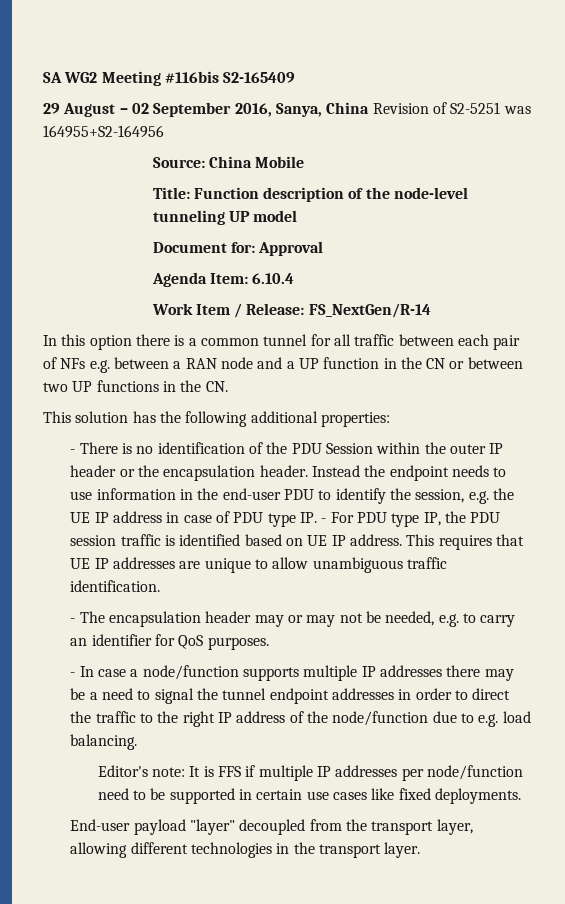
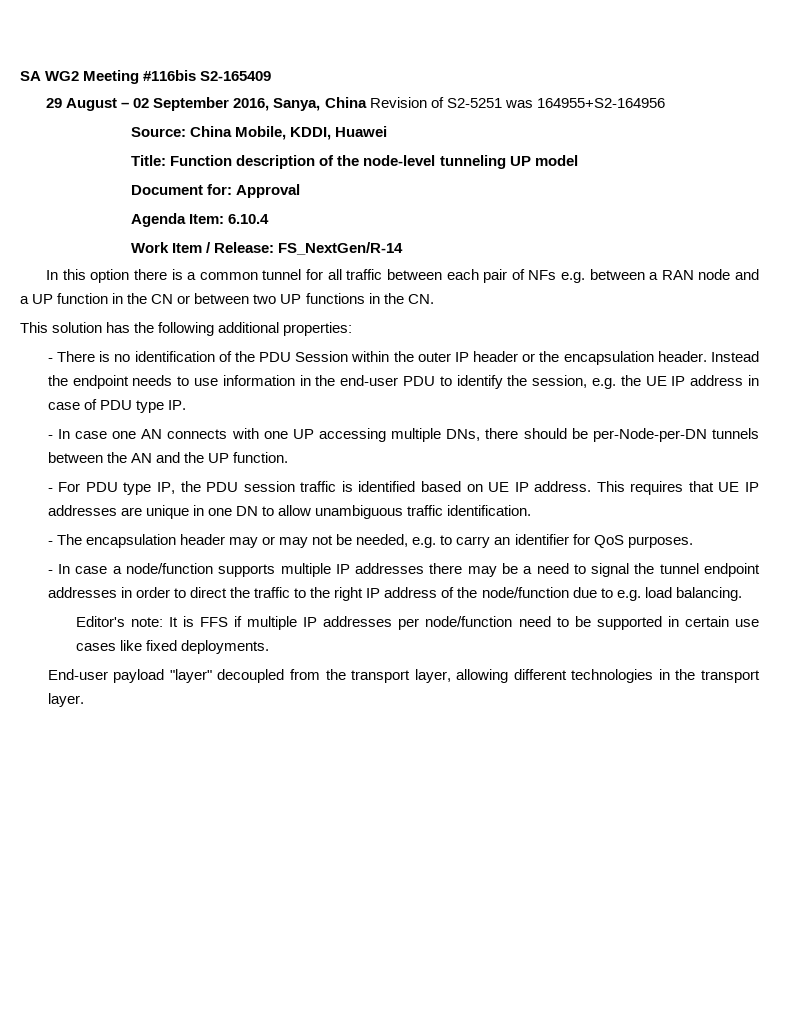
- Source: China Mobile
+ Source: China Mobile, KDDI, Huawei
- Instead the endpoint needs to use information in the end-user PDU to identify the session, e.g. the UE IP address in case of PDU type IP. - For PDU type IP, the PDU session traffic is identified based on UE IP address.
+ Instead the endpoint needs to use information in the end-user PDU to identify the session, e.g. the UE IP address in case of PDU type IP.
+ - In case one AN connects with one UP accessing multiple DNs, there should be per-Node-per-DN tunnels between the AN and the UP function.
+ - For PDU type IP, the PDU session traffic is identified based on UE IP address.
- This requires that UE IP addresses are unique to allow unambiguous traffic identification.
+ This requires that UE IP addresses are unique in one DN to allow unambiguous traffic identification.

